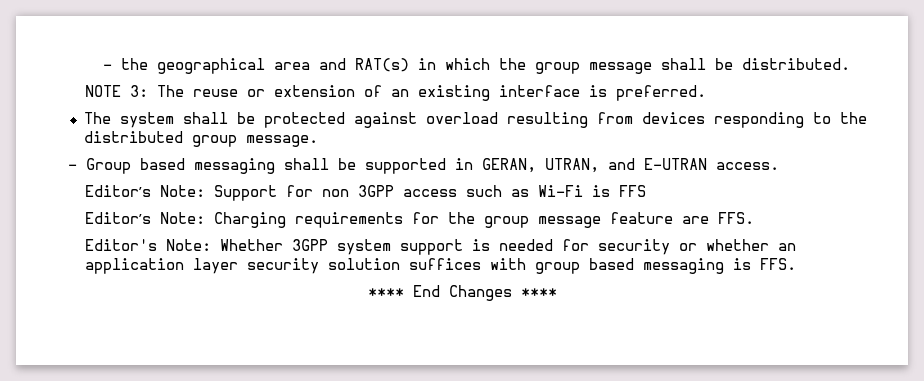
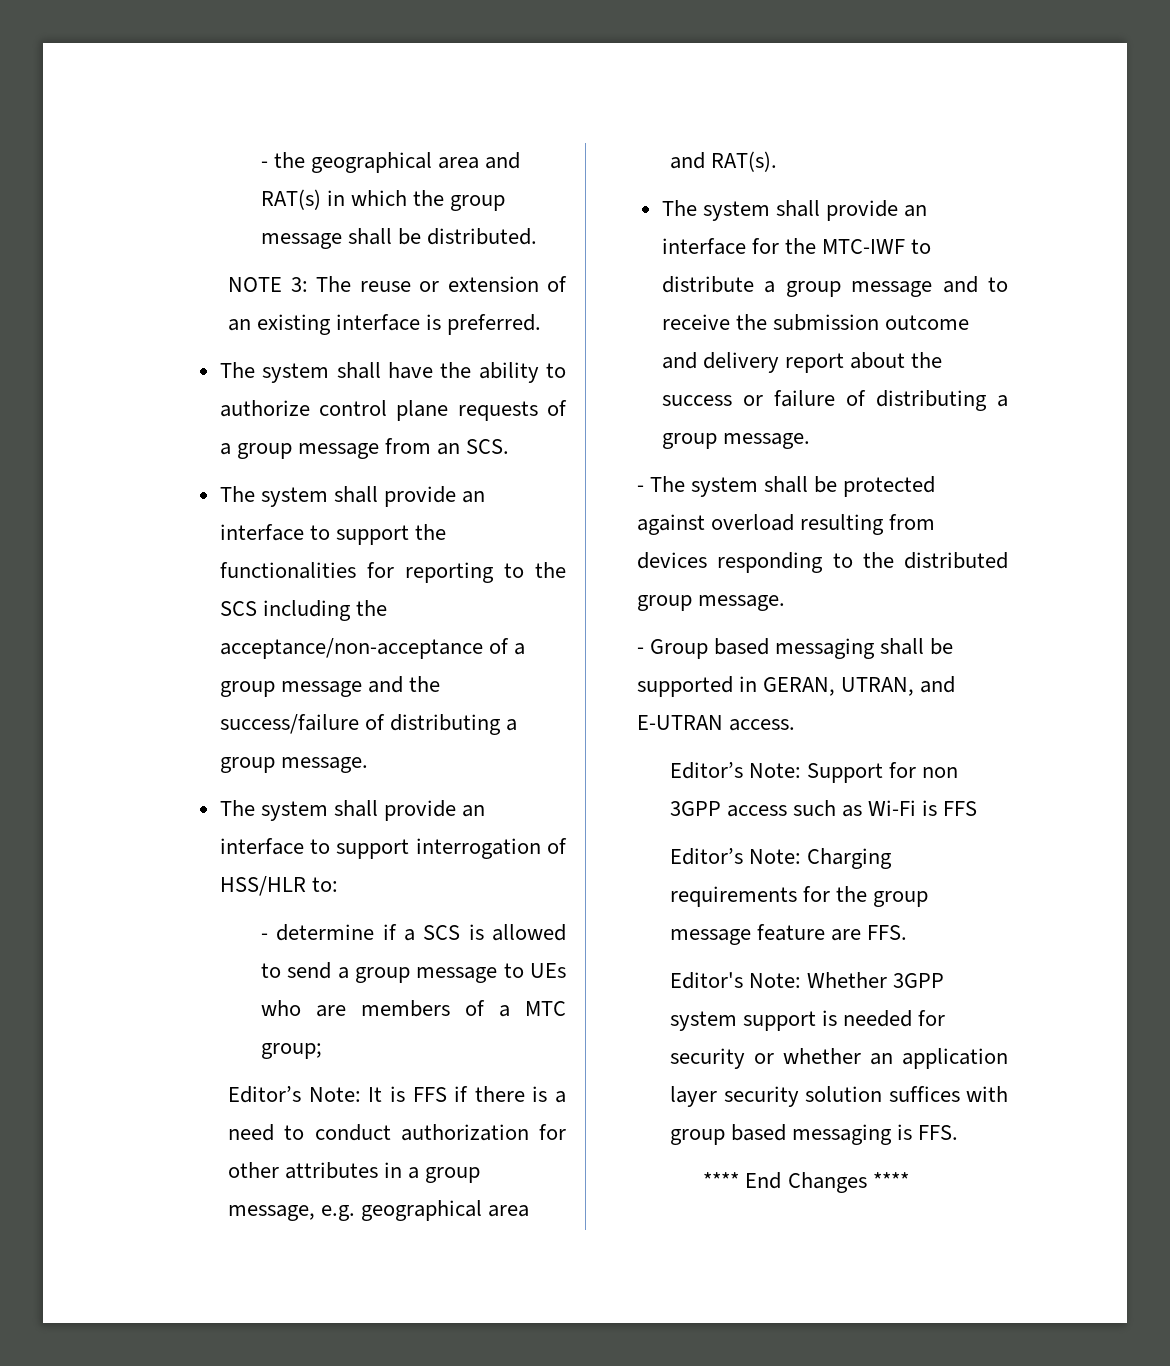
- The system shall be protected against overload resulting from devices responding to the distributed group message.
+ The system shall have the ability to authorize control plane requests of a group message from an SCS.
+ The system shall provide an interface to support the functionalities for reporting to the SCS including the acceptance/non-acceptance of a group message and the success/failure of distributing a group message.
+ The system shall provide an interface to support interrogation of HSS/HLR to:
+ - determine if a SCS is allowed to send a group message to UEs who are members of a MTC group;
+ Editor’s Note: It is FFS if there is a need to conduct authorization for other attributes in a group message, e.g. geographical area and RAT(s).
+ The system shall provide an interface for the MTC-IWF to distribute a group message and to receive the submission outcome and delivery report about the success or failure of distributing a group message.
+ - The system shall be protected against overload resulting from devices responding to the distributed group message.

